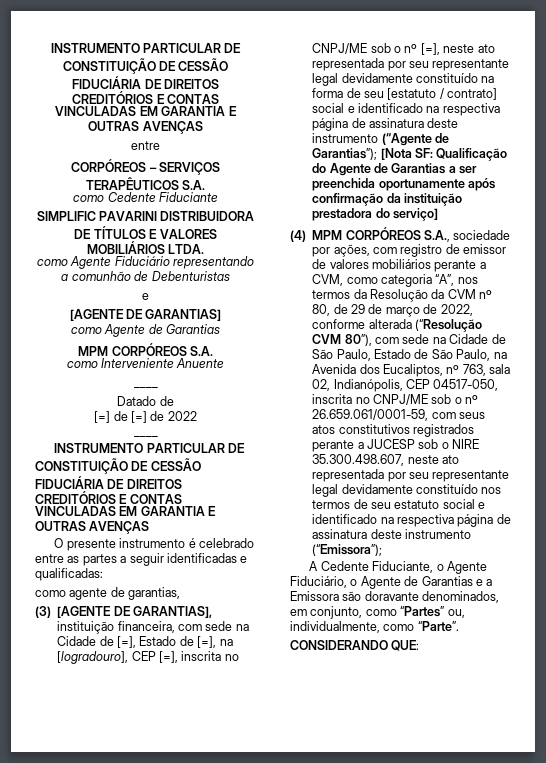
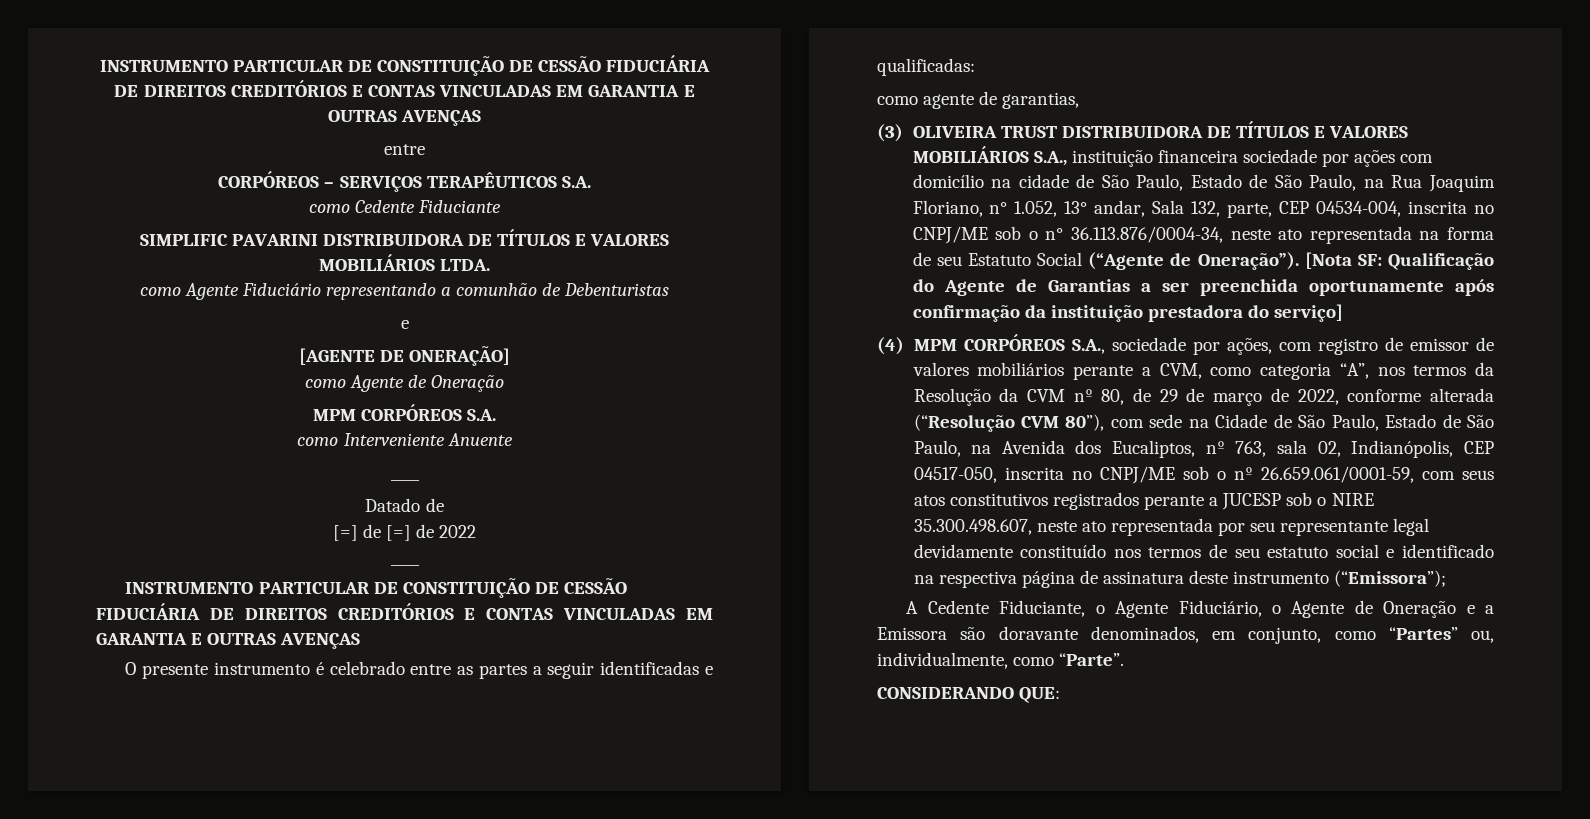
- [AGENTE DE GARANTIAS]
+ [AGENTE DE ONERAÇÃO]
- como Agente de Garantias
+ como Agente de Oneração
- (3) [AGENTE DE GARANTIAS], instituição financeira, com sede na Cidade de [=], Estado de [=], na [logradouro], CEP [=], inscrita no CNPJ/ME sob o nº [=], neste ato representada por seu representante legal devidamente constituído na forma de seu [estatuto / contrato] social e identificado na respectiva página de assinatura deste instrumento (“Agente de Garantias”); [Nota SF: Qualificação do Agente de Garantias a ser preenchida oportunamente após confirmação da instituição prestadora do serviço]
+ (3) OLIVEIRA TRUST DISTRIBUIDORA DE TÍTULOS E VALORES MOBILIÁRIOS S.A., instituição financeira sociedade por ações com domicílio na cidade de São Paulo, Estado de São Paulo, na Rua Joaquim Floriano, n° 1.052, 13° andar, Sala 132, parte, CEP 04534-004, inscrita no CNPJ/ME sob o n° 36.113.876/0004-34, neste ato representada na forma de seu Estatuto Social (“Agente de Oneração”). [Nota SF: Qualificação do Agente de Garantias a ser preenchida oportunamente após confirmação da instituição prestadora do serviço]
- A Cedente Fiduciante, o Agente Fiduciário, o Agente de Garantias e a Emissora são doravante denominados, em conjunto, como “Partes” ou, individualmente, como “Parte”.
+ A Cedente Fiduciante, o Agente Fiduciário, o Agente de Oneração e a Emissora são doravante denominados, em conjunto, como “Partes” ou, individualmente, como “Parte”.

